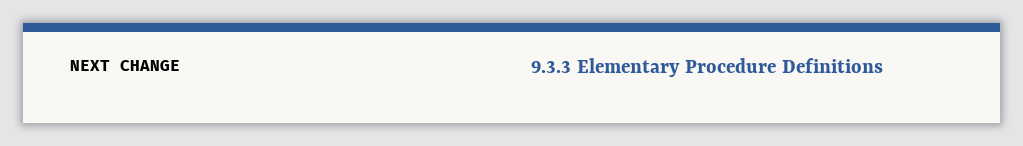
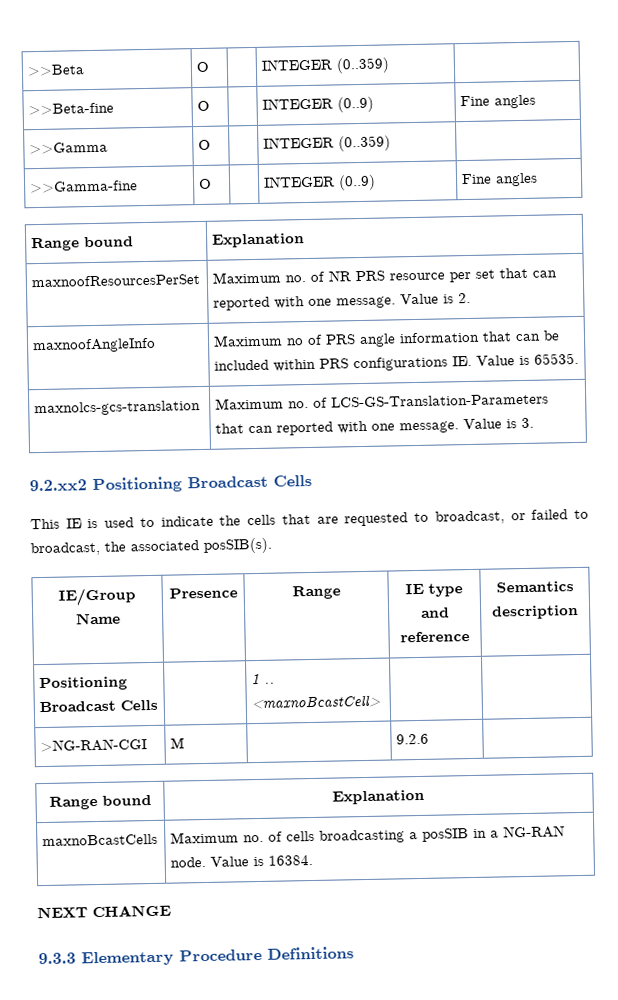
+ >>Beta | O | | INTEGER (0..359) |
+ >>Beta-fine | O | | INTEGER (0..9) | Fine angles
+ >>Gamma | O | | INTEGER (0..359) |
+ >>Gamma-fine | O | | INTEGER (0..9) | Fine angles
+ Range bound | Explanation
+ maxnoofResourcesPerSet | Maximum no. of NR PRS resource per set that can reported with one message. Value is 2.
+ maxnoofAngleInfo | Maximum no of PRS angle information that can be included within PRS configurations IE. Value is 65535.
+ maxnolcs-gcs-translation | Maximum no. of LCS-GS-Translation-Parameters that can reported with one message. Value is 3.
+ 9.2.xx2 Positioning Broadcast Cells
+ This IE is used to indicate the cells that are requested to broadcast, or failed to broadcast, the associated posSIB(s).
+ IE/Group Name | Presence | Range | IE type and reference | Semantics description
+ Positioning Broadcast Cells | | 1 .. <maxnoBcastCell> | |
+ >NG-RAN-CGI | M | | 9.2.6 |
+ Range bound | Explanation
+ maxnoBcastCells | Maximum no. of cells broadcasting a posSIB in a NG-RAN node. Value is 16384.

